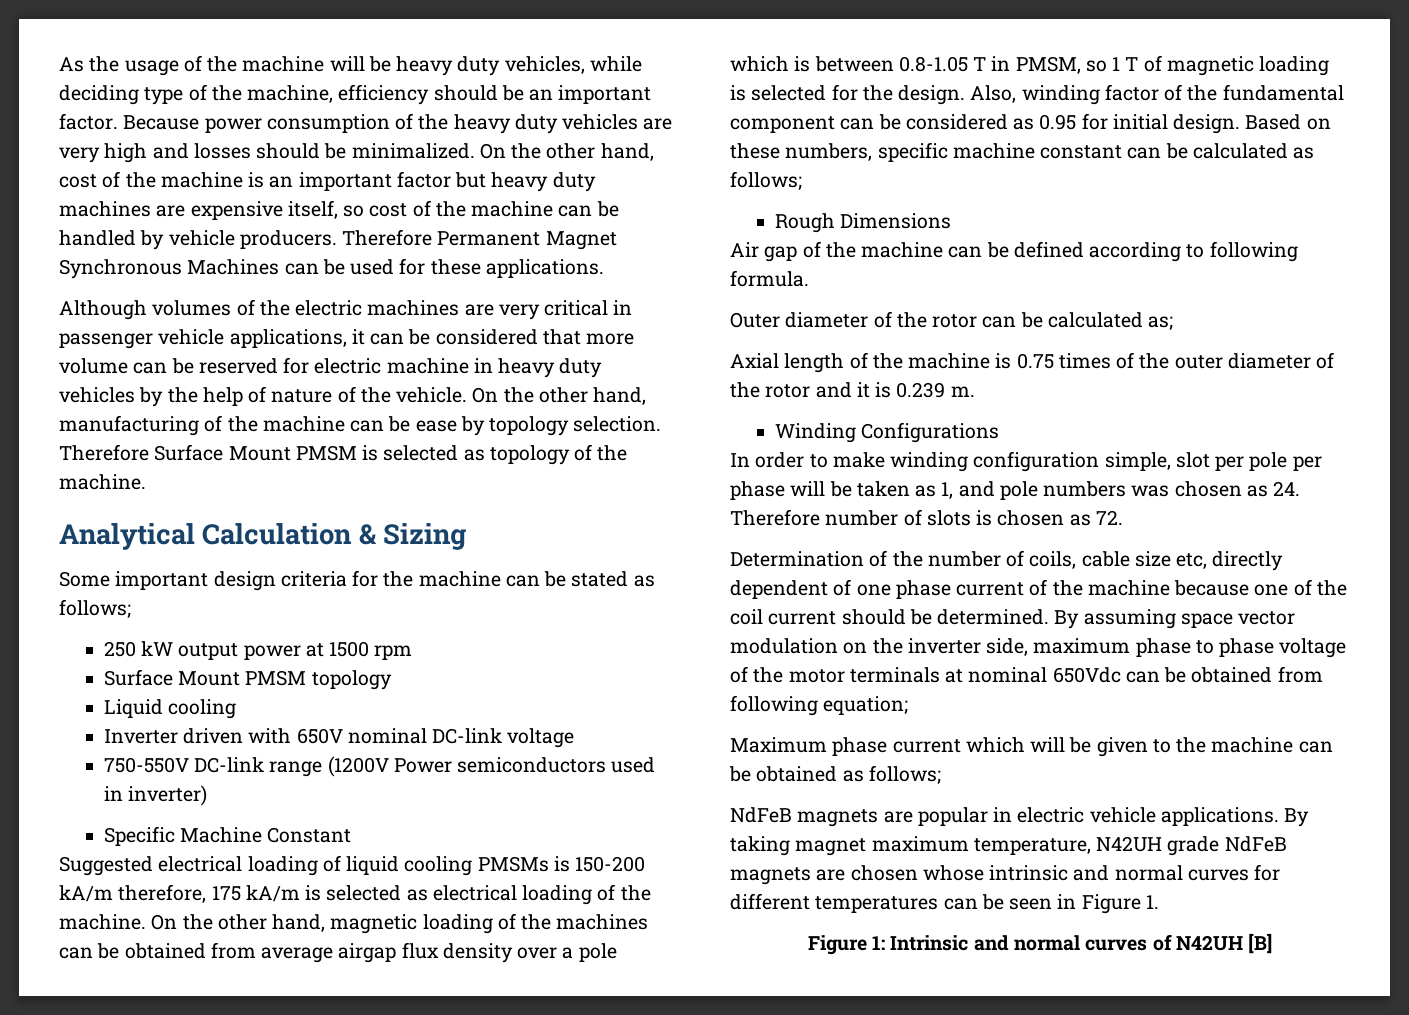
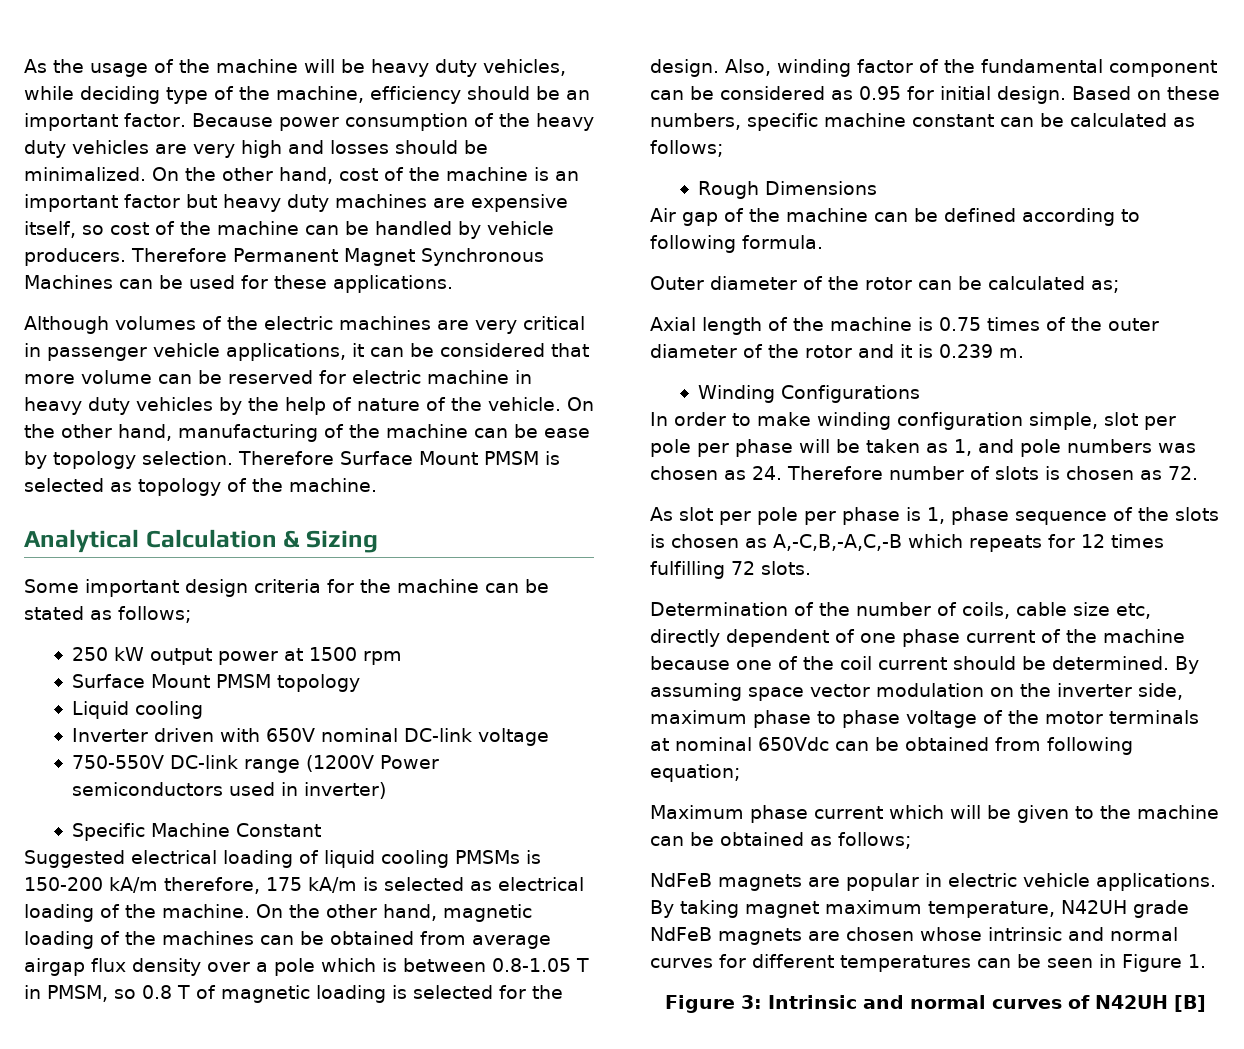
- On the other hand, magnetic loading of the machines can be obtained from average airgap flux density over a pole which is between 0.8-1.05 T in PMSM, so 1 T of magnetic loading is selected for the design.
+ On the other hand, magnetic loading of the machines can be obtained from average airgap flux density over a pole which is between 0.8-1.05 T in PMSM, so 0.8 T of magnetic loading is selected for the design.
+ As slot per pole per phase is 1, phase sequence of the slots is chosen as A,-C,B,-A,C,-B which repeats for 12 times fulfilling 72 slots.
- Figure 1: Intrinsic and normal curves of N42UH [B]
+ Figure 3: Intrinsic and normal curves of N42UH [B]

